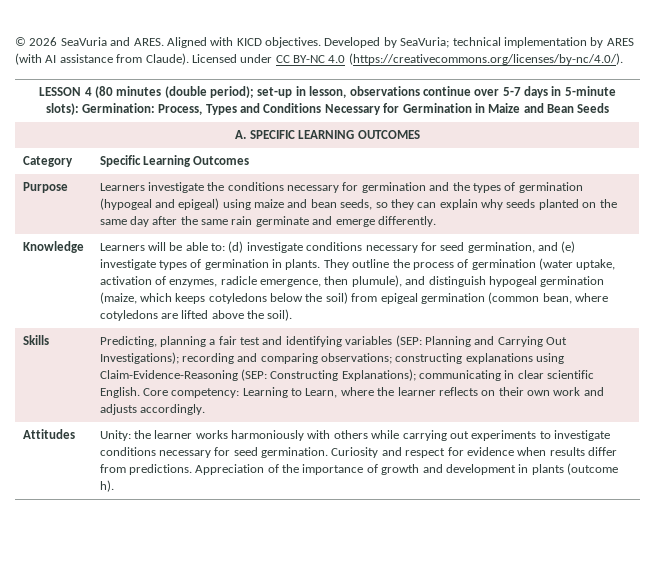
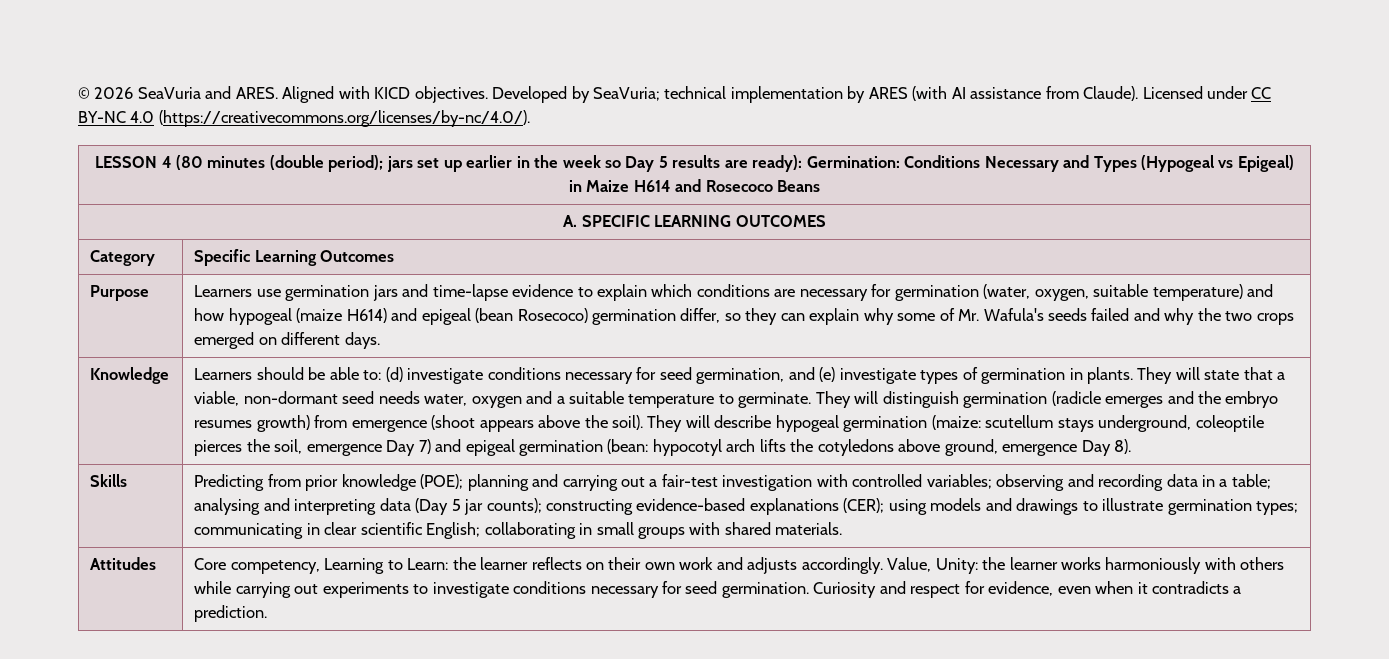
- LESSON 4 (80 minutes (double period); set-up in lesson, observations continue over 5-7 days in 5-minute slots): Germination: Process, Types and Conditions Necessary for Germination in Maize and Bean Seeds
+ LESSON 4 (80 minutes (double period); jars set up earlier in the week so Day 5 results are ready): Germination: Conditions Necessary and Types (Hypogeal vs Epigeal) in Maize H614 and Rosecoco Beans
- Learners investigate the conditions necessary for germination and the types of germination (hypogeal and epigeal) using maize and bean seeds, so they can explain why seeds planted on the same day after the same rain germinate and emerge differently.
+ Learners use germination jars and time-lapse evidence to explain which conditions are necessary for germination (water, oxygen, suitable temperature) and how hypogeal (maize H614) and epigeal (bean Rosecoco) germination differ, so they can explain why some of Mr. Wafula's seeds failed and why the two crops emerged on different days.
- Learners will be able to: (d) investigate conditions necessary for seed germination, and (e) investigate types of germination in plants.
+ Learners should be able to: (d) investigate conditions necessary for seed germination, and (e) investigate types of germination in plants.
- They outline the process of germination (water uptake, activation of enzymes, radicle emergence, then plumule), and distinguish hypogeal germination (maize, which keeps cotyledons below the soil) from epigeal germination (common bean, where cotyledons are lifted above the soil).
- Skills | Predicting, planning a fair test and identifying variables (SEP: Planning and Carrying Out Investigations); recording and comparing observations; constructing explanations using Claim-Evidence-Reasoning (SEP: Constructing Explanations); communicating in clear scientific English. Core competency: Learning to Learn, where the learner reflects on their own work and adjusts accordingly.
- Attitudes | Unity: the learner works harmoniously with others while carrying out experiments to investigate conditions necessary for seed germination.
+ They will state that a viable, non-dormant seed needs water, oxygen and a suitable temperature to germinate. They will distinguish germination (radicle emerges and the embryo resumes growth) from emergence (shoot appears above the soil). They will describe hypogeal germination (maize: scutellum stays underground, coleoptile pierces the soil, emergence Day 7) and epigeal germination (bean: hypocotyl arch lifts the cotyledons above ground, emergence Day 8).
+ Skills | Predicting from prior knowledge (POE); planning and carrying out a fair-test investigation with controlled variables; observing and recording data in a table; analysing and interpreting data (Day 5 jar counts); constructing evidence-based explanations (CER); using models and drawings to illustrate germination types; communicating in clear scientific English; collaborating in small groups with shared materials.
+ Attitudes | Core competency, Learning to Learn: the learner reflects on their own work and adjusts accordingly. Value, Unity: the learner works harmoniously with others while carrying out experiments to investigate conditions necessary for seed germination.
- Curiosity and respect for evidence when results differ from predictions. Appreciation of the importance of growth and development in plants (outcome h).
+ Curiosity and respect for evidence, even when it contradicts a prediction.

